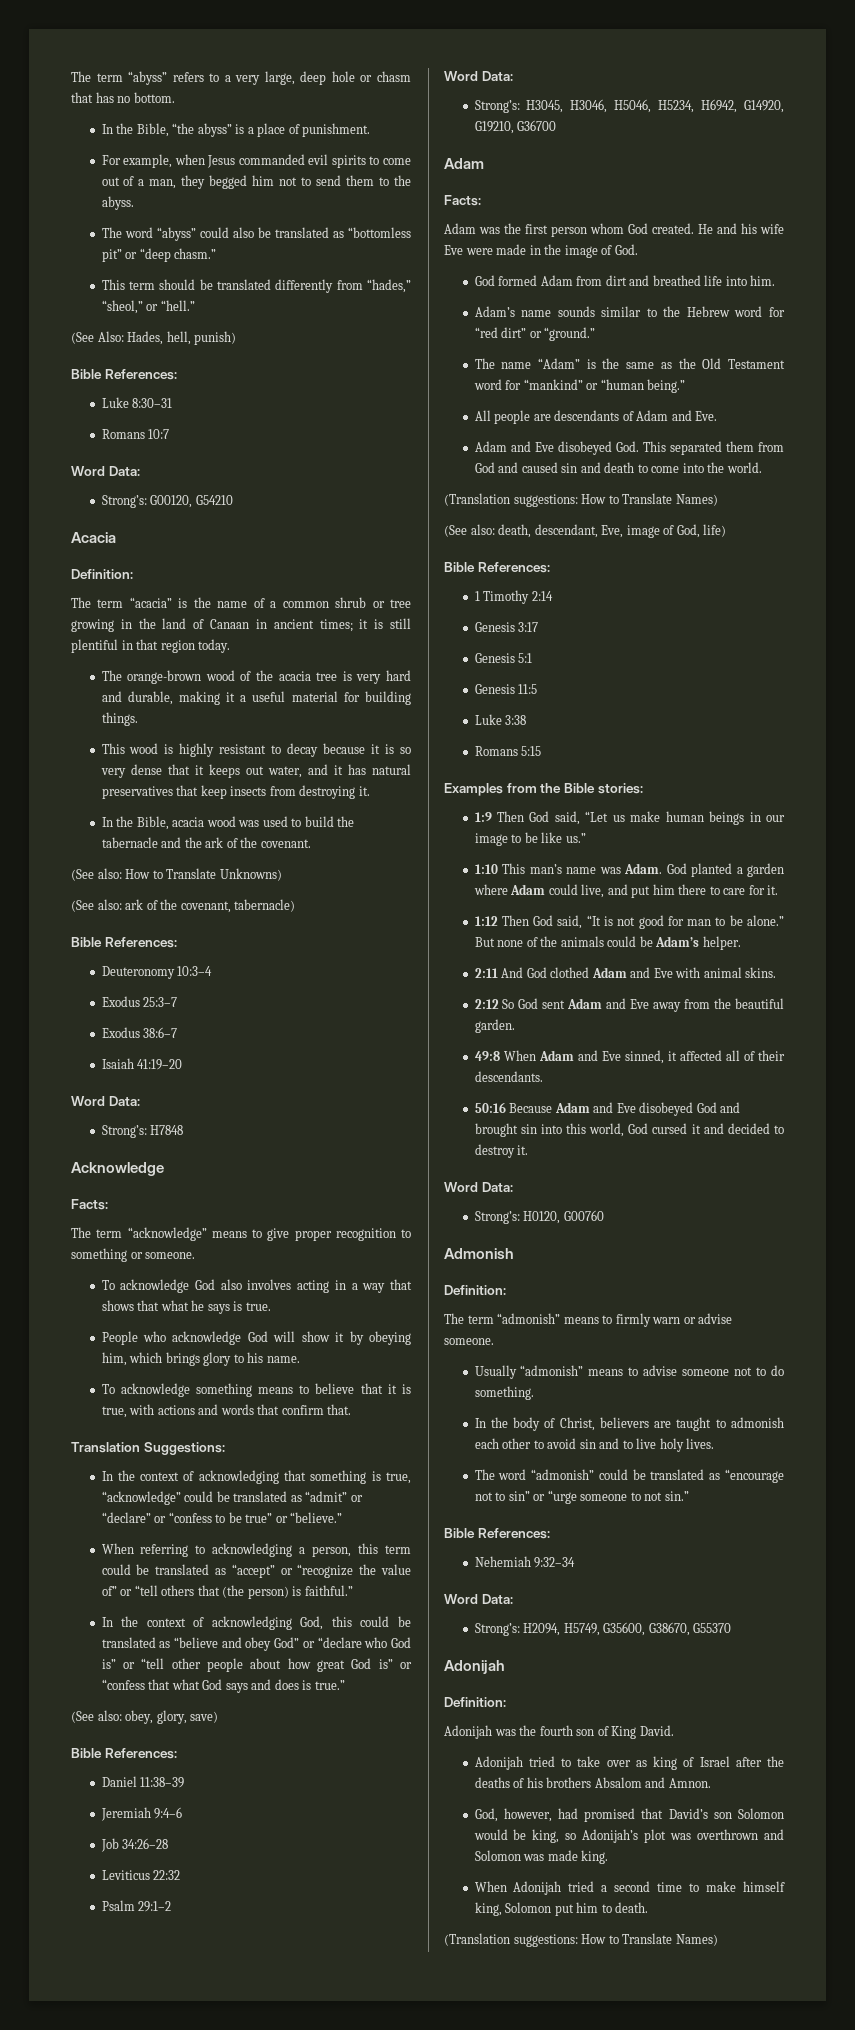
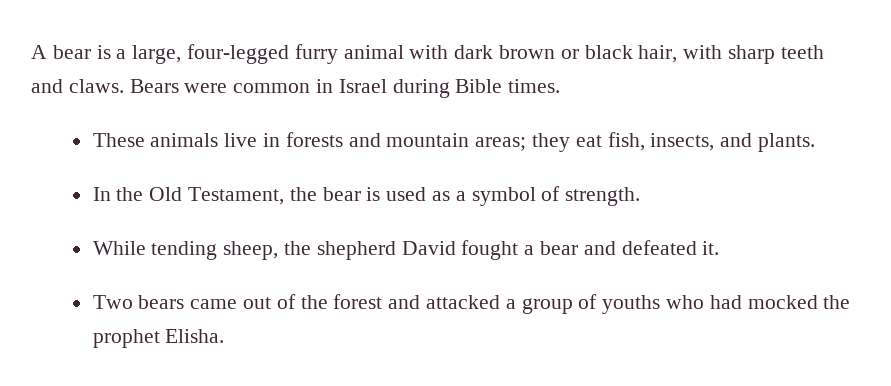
- The term “abyss” refers to a very large, deep hole or chasm that has no bottom.
- In the Bible, “the abyss” is a place of punishment.
- For example, when Jesus commanded evil spirits to come out of a man, they begged him not to send them to the abyss.
- The word “abyss” could also be translated as “bottomless pit” or “deep chasm.”
- This term should be translated differently from “hades,” “sheol,” or “hell.”
- (See Also: Hades, hell, punish)
- Bible References:
- Luke 8:30–31
- Romans 10:7
- Word Data:
- Strong’s: G00120, G54210
- Acacia
- Definition:
- The term “acacia” is the name of a common shrub or tree growing in the land of Canaan in ancient times; it is still plentiful in that region today.
- The orange-brown wood of the acacia tree is very hard and durable, making it a useful material for building things.
- This wood is highly resistant to decay because it is so very dense that it keeps out water, and it has natural preservatives that keep insects from destroying it.
- In the Bible, acacia wood was used to build the tabernacle and the ark of the covenant.
- (See also: How to Translate Unknowns)
- (See also: ark of the covenant, tabernacle)
- Bible References:
- Deuteronomy 10:3–4
- Exodus 25:3–7
- Exodus 38:6–7
- Isaiah 41:19–20
- Word Data:
- Strong’s: H7848
- Acknowledge
- Facts:
- The term “acknowledge” means to give proper recognition to something or someone.
- To acknowledge God also involves acting in a way that shows that what he says is true.
- People who acknowledge God will show it by obeying him, which brings glory to his name.
- To acknowledge something means to believe that it is true, with actions and words that confirm that.
- Translation Suggestions:
- In the context of acknowledging that something is true, “acknowledge” could be translated as “admit” or “declare” or “confess to be true” or “believe.”
- When referring to acknowledging a person, this term could be translated as “accept” or “recognize the value of” or “tell others that (the person) is faithful.”
- In the context of acknowledging God, this could be translated as “believe and obey God” or “declare who God is” or “tell other people about how great God is” or “confess that what God says and does is true.”
- (See also: obey, glory, save)
- Bible References:
- Daniel 11:38–39
- Jeremiah 9:4–6
- Job 34:26–28
- Leviticus 22:32
- Psalm 29:1–2
- Word Data:
- Strong’s: H3045, H3046, H5046, H5234, H6942, G14920, G19210, G36700
- Adam
- Facts:
- Adam was the first person whom God created. He and his wife Eve were made in the image of God.
- God formed Adam from dirt and breathed life into him.
- Adam’s name sounds similar to the Hebrew word for “red dirt” or “ground.”
- The name “Adam” is the same as the Old Testament word for “mankind” or “human being.”
- All people are descendants of Adam and Eve.
- Adam and Eve disobeyed God. This separated them from God and caused sin and death to come into the world.
- (Translation suggestions: How to Translate Names)
- (See also: death, descendant, Eve, image of God, life)
- Bible References:
- 1 Timothy 2:14
- Genesis 3:17
- Genesis 5:1
- Genesis 11:5
- Luke 3:38
- Romans 5:15
- Examples from the Bible stories:
- 1:9 Then God said, “Let us make human beings in our image to be like us.”
- 1:10 This man’s name was Adam. God planted a garden where Adam could live, and put him there to care for it.
- 1:12 Then God said, “It is not good for man to be alone.” But none of the animals could be Adam’s helper.
- 2:11 And God clothed Adam and Eve with animal skins.
- 2:12 So God sent Adam and Eve away from the beautiful garden.
- 49:8 When Adam and Eve sinned, it affected all of their descendants.
- 50:16 Because Adam and Eve disobeyed God and brought sin into this world, God cursed it and decided to destroy it.
- Word Data:
- Strong’s: H0120, G00760
- Admonish
- Definition:
- The term “admonish” means to firmly warn or advise someone.
- Usually “admonish” means to advise someone not to do something.
- In the body of Christ, believers are taught to admonish each other to avoid sin and to live holy lives.
- The word “admonish” could be translated as “encourage not to sin” or “urge someone to not sin.”
- Bible References:
- Nehemiah 9:32–34
- Word Data:
- Strong’s: H2094, H5749, G35600, G38670, G55370
- Adonijah
- Definition:
- Adonijah was the fourth son of King David.
- Adonijah tried to take over as king of Israel after the deaths of his brothers Absalom and Amnon.
- God, however, had promised that David’s son Solomon would be king, so Adonijah’s plot was overthrown and Solomon was made king.
- When Adonijah tried a second time to make himself king, Solomon put him to death.
- (Translation suggestions: How to Translate Names)
+ A bear is a large, four-legged furry animal with dark brown or black hair, with sharp teeth and claws. Bears were common in Israel during Bible times.
+ These animals live in forests and mountain areas; they eat fish, insects, and plants.
+ In the Old Testament, the bear is used as a symbol of strength.
+ While tending sheep, the shepherd David fought a bear and defeated it.
+ Two bears came out of the forest and attacked a group of youths who had mocked the prophet Elisha.

